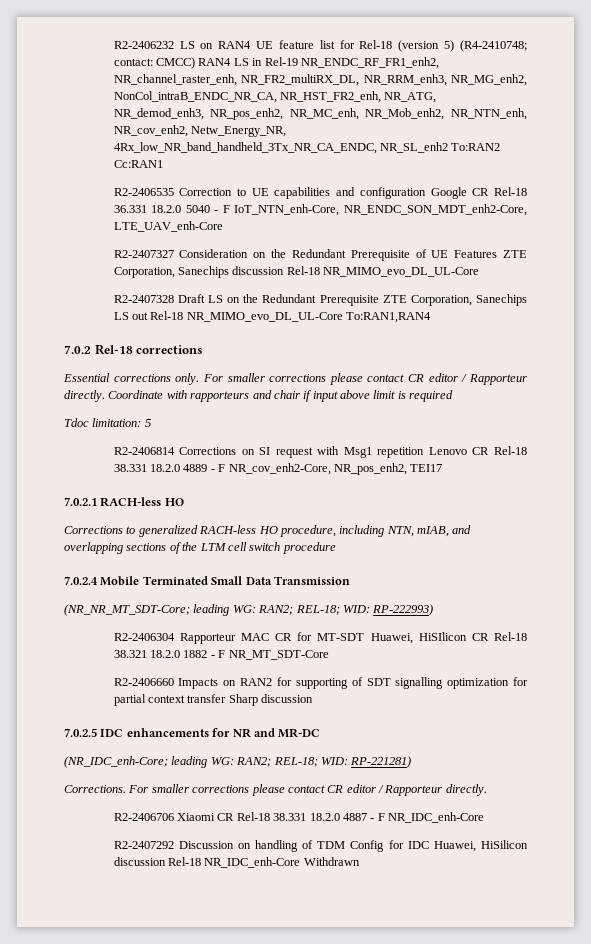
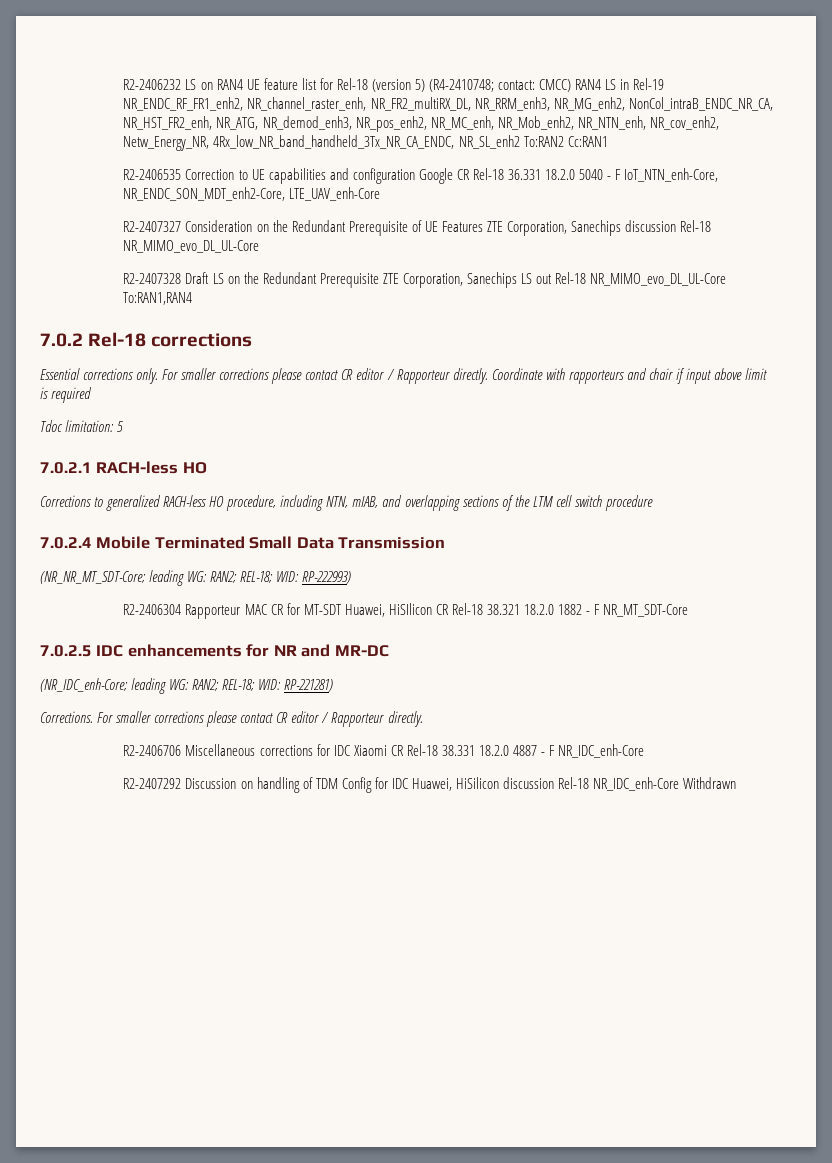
- R2-2406814 Corrections on SI request with Msg1 repetition Lenovo CR Rel-18 38.331 18.2.0 4889 - F NR_cov_enh2-Core, NR_pos_enh2, TEI17
- R2-2406660 Impacts on RAN2 for supporting of SDT signalling optimization for partial context transfer Sharp discussion
- R2-2406706 Xiaomi CR Rel-18 38.331 18.2.0 4887 - F NR_IDC_enh-Core
+ R2-2406706 Miscellaneous corrections for IDC Xiaomi CR Rel-18 38.331 18.2.0 4887 - F NR_IDC_enh-Core

